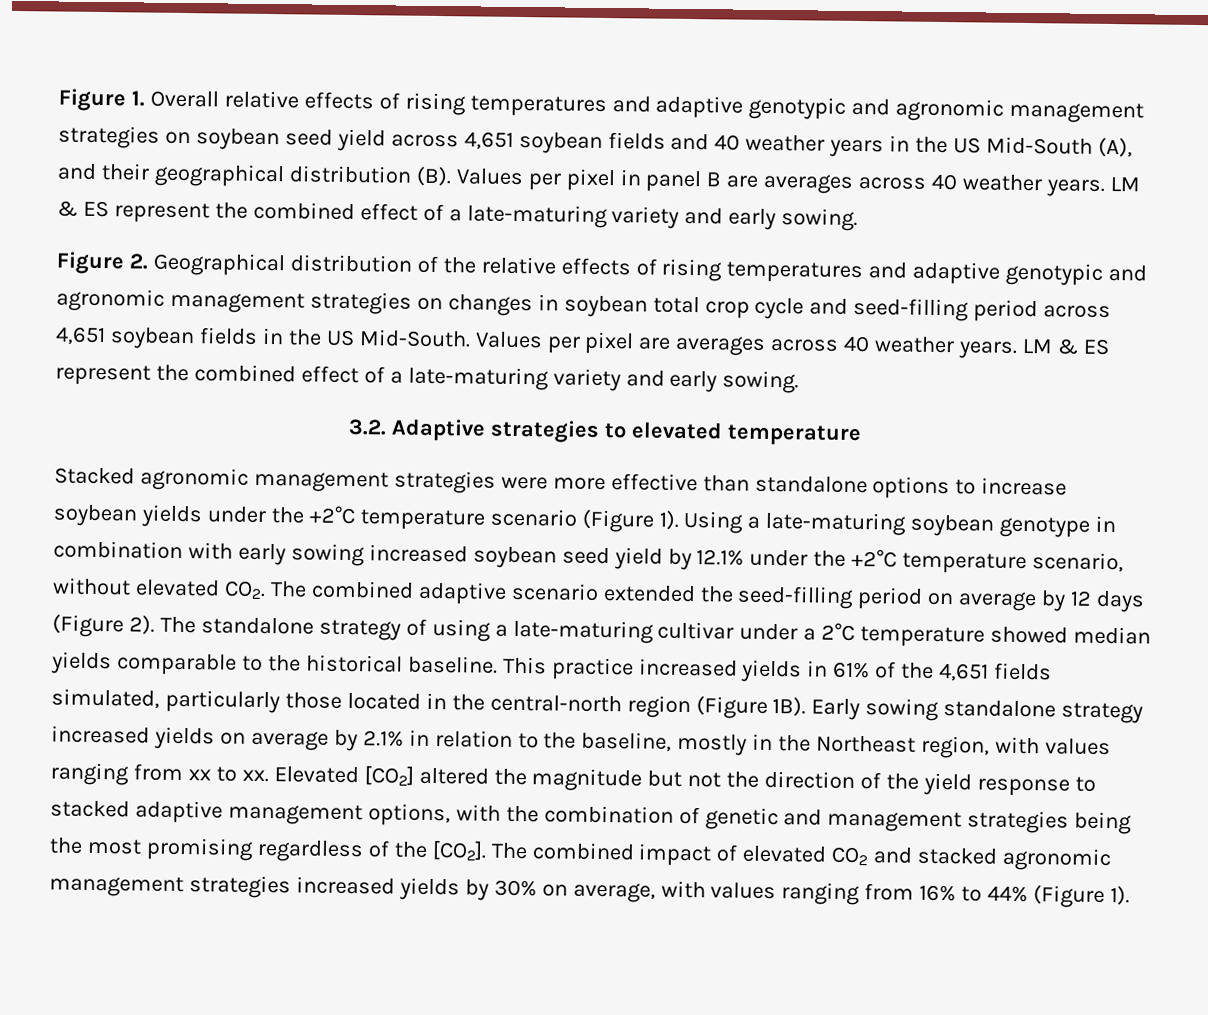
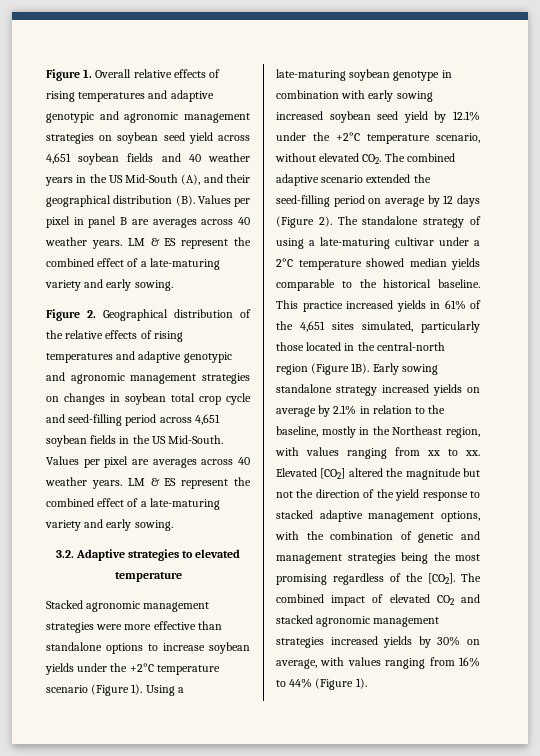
- This practice increased yields in 61% of the 4,651 fields simulated, particularly those located in the central-north region (Figure 1B).
+ This practice increased yields in 61% of the 4,651 sites simulated, particularly those located in the central-north region (Figure 1B).

